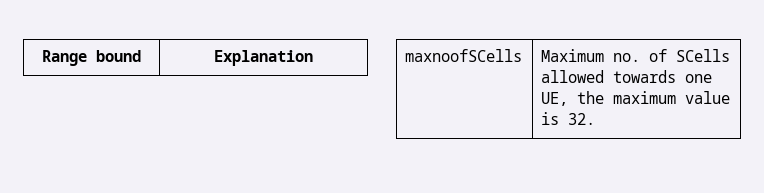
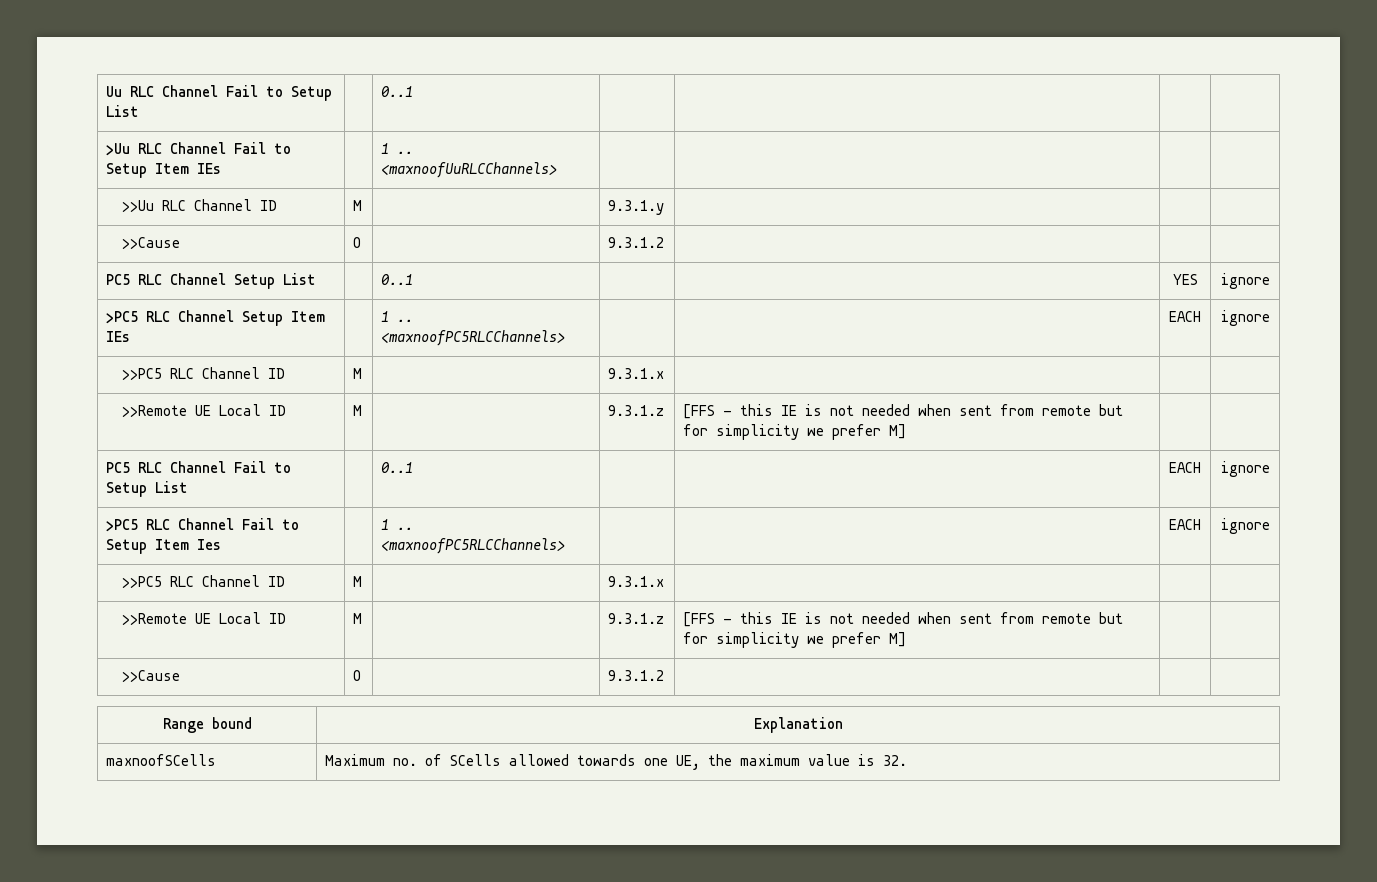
+ Uu RLC Channel Fail to Setup List | | 0..1 | | | |
+ >Uu RLC Channel Fail to Setup Item IEs | | 1 .. <maxnoofUuRLCChannels> | | | |
+ >>Uu RLC Channel ID | M | | 9.3.1.y | | |
+ >>Cause | O | | 9.3.1.2 | | |
+ PC5 RLC Channel Setup List | | 0..1 | | | YES | ignore
+ >PC5 RLC Channel Setup Item IEs | | 1 .. <maxnoofPC5RLCChannels> | | | EACH | ignore
+ >>PC5 RLC Channel ID | M | | 9.3.1.x | | |
+ >>Remote UE Local ID | M | | 9.3.1.z | [FFS - this IE is not needed when sent from remote but for simplicity we prefer M] | |
+ PC5 RLC Channel Fail to Setup List | | 0..1 | | | EACH | ignore
+ >PC5 RLC Channel Fail to Setup Item Ies | | 1 .. <maxnoofPC5RLCChannels> | | | EACH | ignore
+ >>PC5 RLC Channel ID | M | | 9.3.1.x | | |
+ >>Remote UE Local ID | M | | 9.3.1.z | [FFS - this IE is not needed when sent from remote but for simplicity we prefer M] | |
+ >>Cause | O | | 9.3.1.2 | | |

